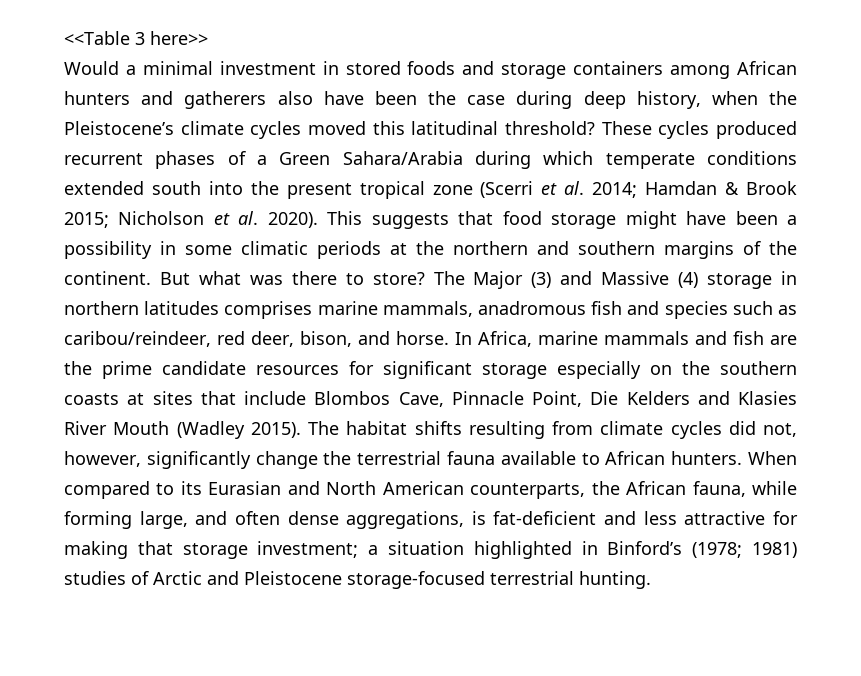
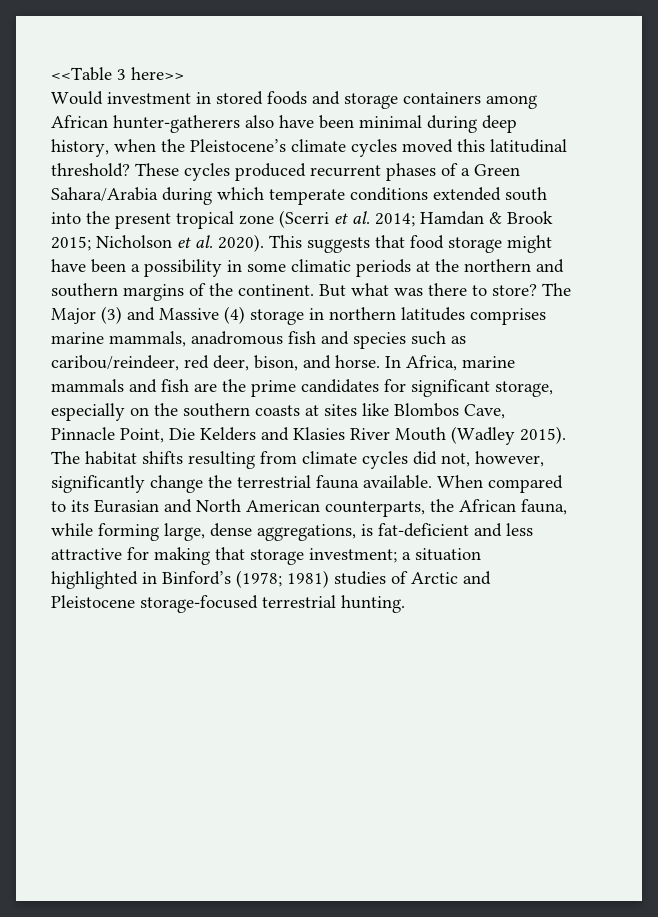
- Would a minimal investment in stored foods and storage containers among African hunters and gatherers also have been the case during deep history, when the Pleistocene’s climate cycles moved this latitudinal threshold?
+ Would investment in stored foods and storage containers among African hunter-gatherers also have been minimal during deep history, when the Pleistocene’s climate cycles moved this latitudinal threshold?
- In Africa, marine mammals and fish are the prime candidate resources for significant storage especially on the southern coasts at sites that include Blombos Cave, Pinnacle Point, Die Kelders and Klasies River Mouth (Wadley 2015).
+ In Africa, marine mammals and fish are the prime candidates for significant storage, especially on the southern coasts at sites like Blombos Cave, Pinnacle Point, Die Kelders and Klasies River Mouth (Wadley 2015).
- The habitat shifts resulting from climate cycles did not, however, significantly change the terrestrial fauna available to African hunters.
+ The habitat shifts resulting from climate cycles did not, however, significantly change the terrestrial fauna available.
- When compared to its Eurasian and North American counterparts, the African fauna, while forming large, and often dense aggregations, is fat-deficient and less attractive for making that storage investment; a situation highlighted in Binford’s (1978; 1981) studies of Arctic and Pleistocene storage-focused terrestrial hunting.
+ When compared to its Eurasian and North American counterparts, the African fauna, while forming large, dense aggregations, is fat-deficient and less attractive for making that storage investment; a situation highlighted in Binford’s (1978; 1981) studies of Arctic and Pleistocene storage-focused terrestrial hunting.

